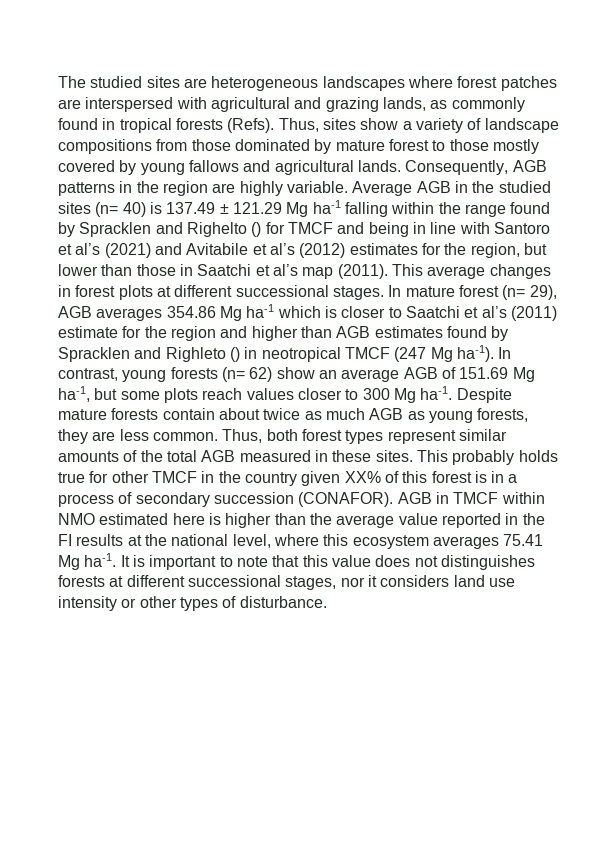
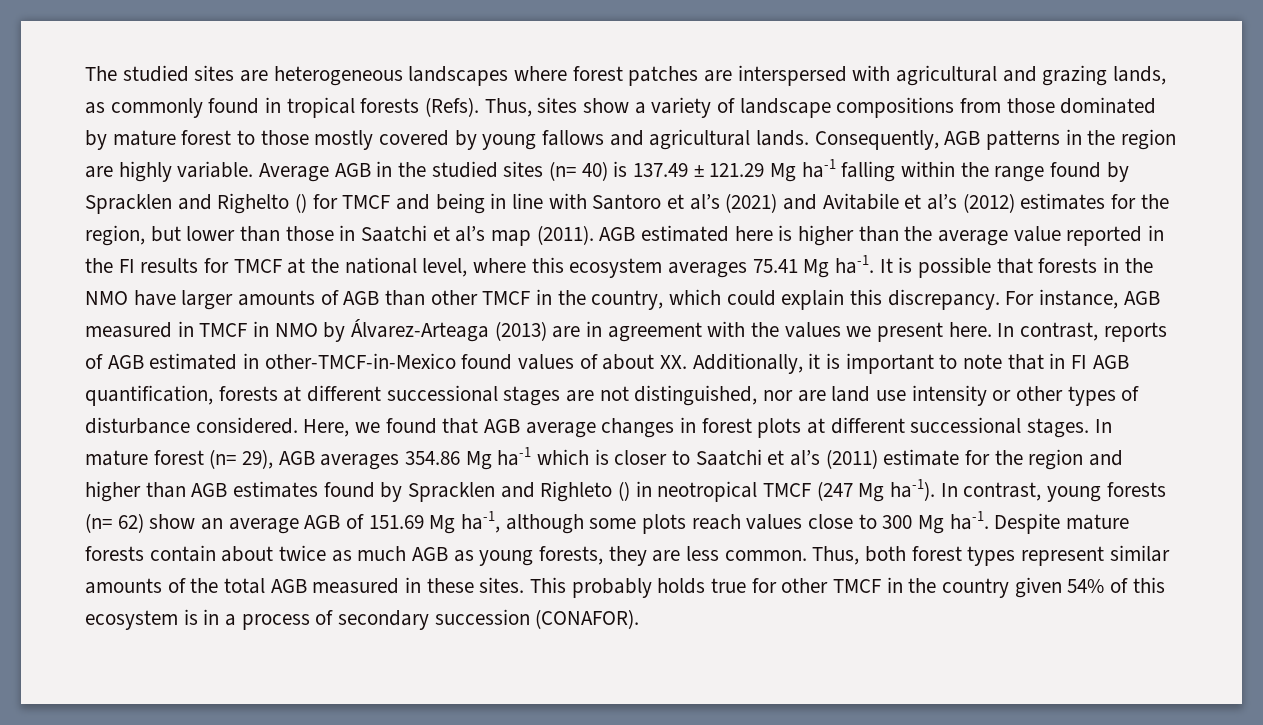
- This average changes in forest plots at different successional stages.
+ AGB estimated here is higher than the average value reported in the FI results for TMCF at the national level, where this ecosystem averages 75.41 Mg ha-1. It is possible that forests in the NMO have larger amounts of AGB than other TMCF in the country, which could explain this discrepancy. For instance, AGB measured in TMCF in NMO by Álvarez-Arteaga (2013) are in agreement with the values we present here. In contrast, reports of AGB estimated in other-TMCF-in-Mexico found values of about XX. Additionally, it is important to note that in FI AGB quantification, forests at different successional stages are not distinguished, nor are land use intensity or other types of disturbance considered. Here, we found that AGB average changes in forest plots at different successional stages.
- In contrast, young forests (n= 62) show an average AGB of 151.69 Mg ha-1, but some plots reach values closer to 300 Mg ha-1.
+ In contrast, young forests (n= 62) show an average AGB of 151.69 Mg ha-1, although some plots reach values close to 300 Mg ha-1.
- This probably holds true for other TMCF in the country given XX% of this forest is in a process of secondary succession (CONAFOR). AGB in TMCF within NMO estimated here is higher than the average value reported in the FI results at the national level, where this ecosystem averages 75.41 Mg ha-1. It is important to note that this value does not distinguishes forests at different successional stages, nor it considers land use intensity or other types of disturbance.
+ This probably holds true for other TMCF in the country given 54% of this ecosystem is in a process of secondary succession (CONAFOR).

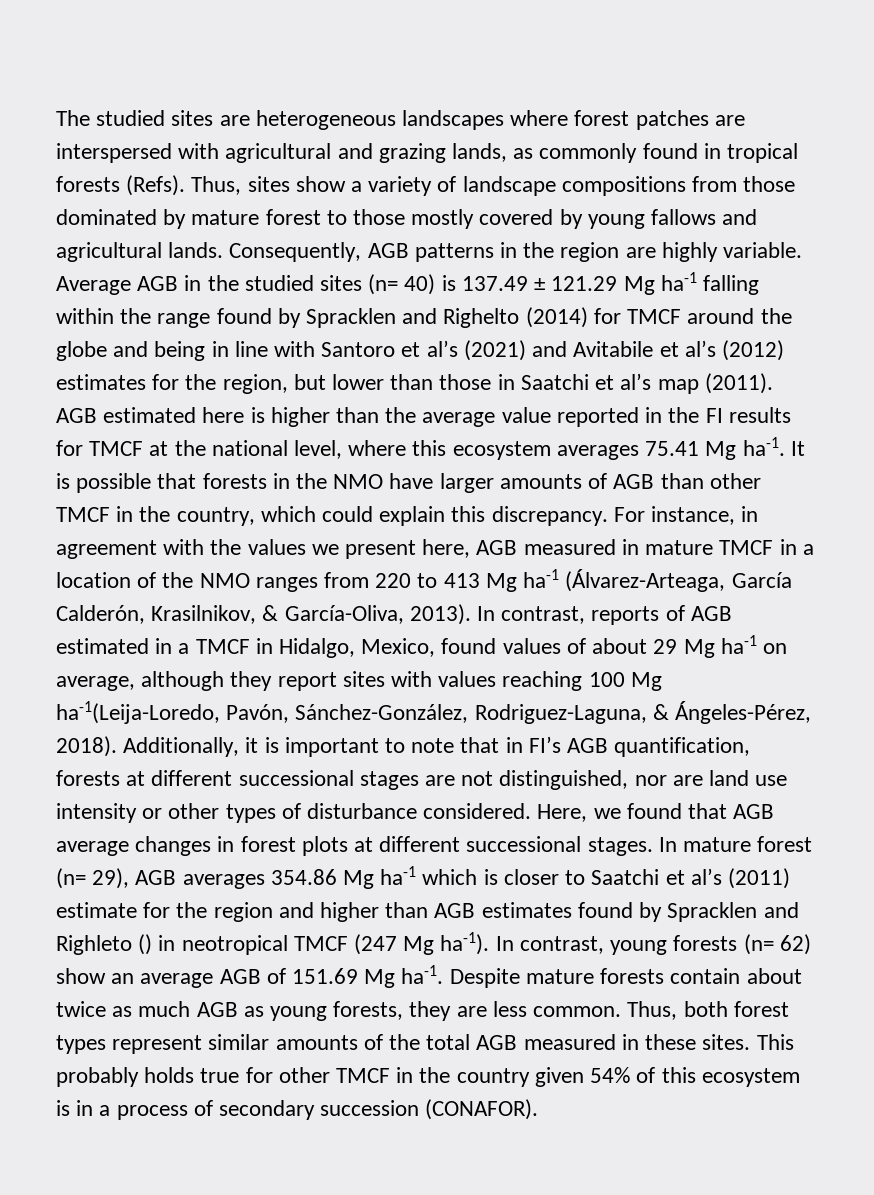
- Average AGB in the studied sites (n= 40) is 137.49 ± 121.29 Mg ha-1 falling within the range found by Spracklen and Righelto () for TMCF and being in line with Santoro et al’s (2021) and Avitabile et al’s (2012) estimates for the region, but lower than those in Saatchi et al’s map (2011).
+ Average AGB in the studied sites (n= 40) is 137.49 ± 121.29 Mg ha-1 falling within the range found by Spracklen and Righelto (2014) for TMCF around the globe and being in line with Santoro et al’s (2021) and Avitabile et al’s (2012) estimates for the region, but lower than those in Saatchi et al’s map (2011).
- For instance, AGB measured in TMCF in NMO by Álvarez-Arteaga (2013) are in agreement with the values we present here.
+ For instance, in agreement with the values we present here, AGB measured in mature TMCF in a location of the NMO ranges from 220 to 413 Mg ha-1 (Álvarez-Arteaga, García Calderón, Krasilnikov, & García-Oliva, 2013).
- In contrast, reports of AGB estimated in other-TMCF-in-Mexico found values of about XX. Additionally, it is important to note that in FI AGB quantification, forests at different successional stages are not distinguished, nor are land use intensity or other types of disturbance considered.
+ In contrast, reports of AGB estimated in a TMCF in Hidalgo, Mexico, found values of about 29 Mg ha-1 on average, although they report sites with values reaching 100 Mg ha-1(Leija-Loredo, Pavón, Sánchez-González, Rodriguez-Laguna, & Ángeles-Pérez, 2018). Additionally, it is important to note that in FI’s AGB quantification, forests at different successional stages are not distinguished, nor are land use intensity or other types of disturbance considered.
- In contrast, young forests (n= 62) show an average AGB of 151.69 Mg ha-1, although some plots reach values close to 300 Mg ha-1.
+ In contrast, young forests (n= 62) show an average AGB of 151.69 Mg ha-1.

